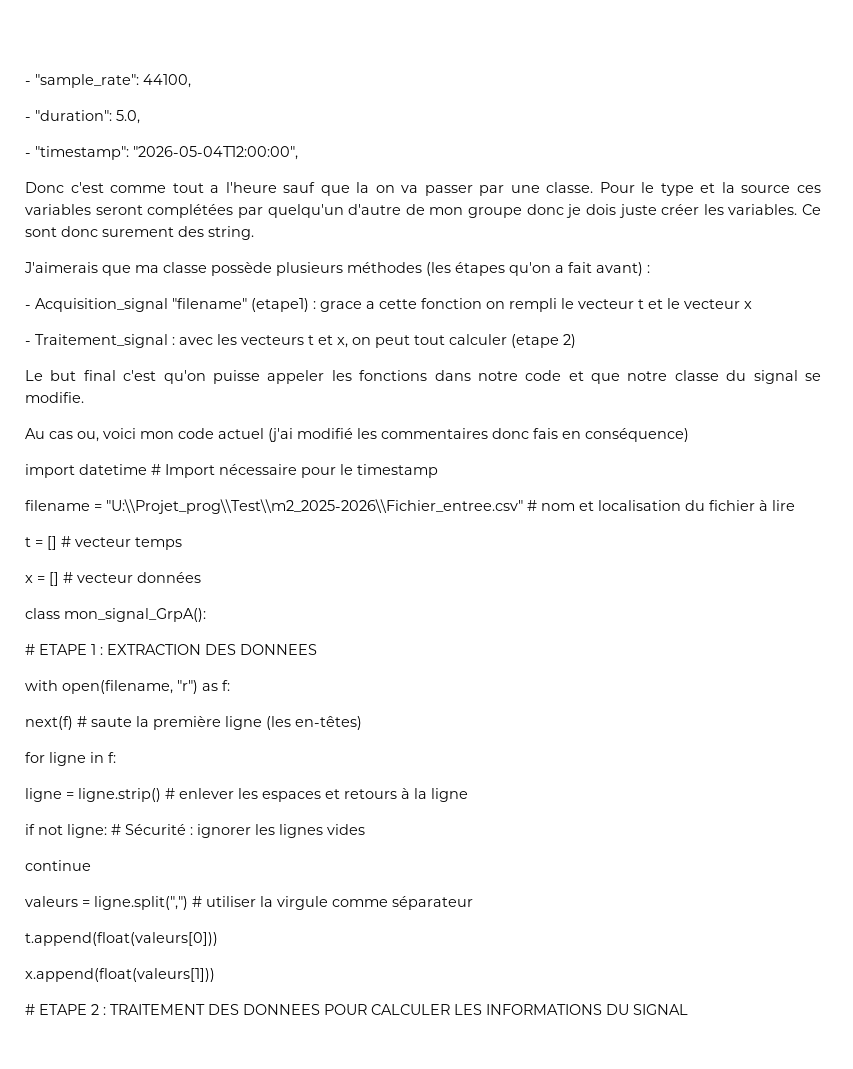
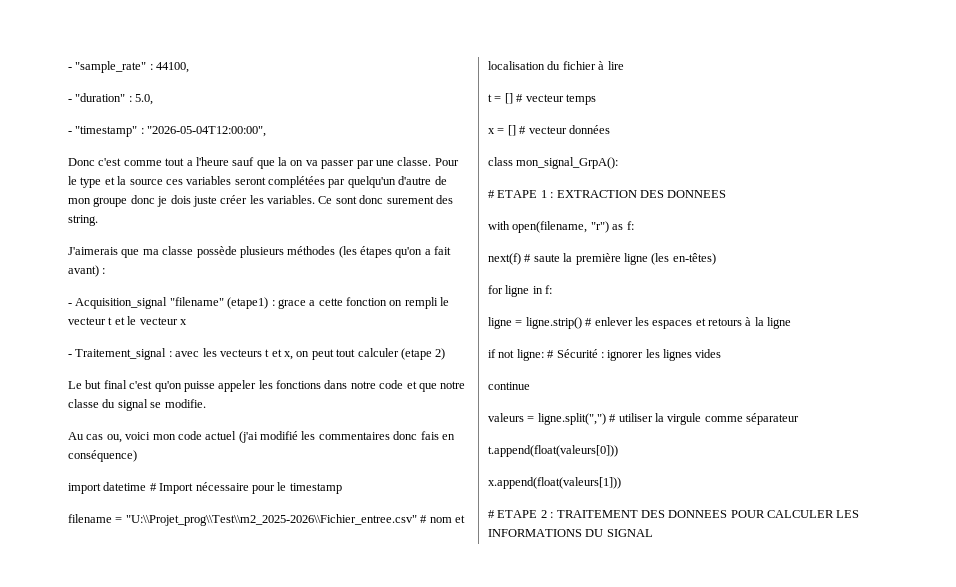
- - "sample_rate": 44100,
+ - "sample_rate" : 44100,
- - "duration": 5.0,
+ - "duration" : 5.0,
- - "timestamp": "2026-05-04T12:00:00",
+ - "timestamp" : "2026-05-04T12:00:00",

